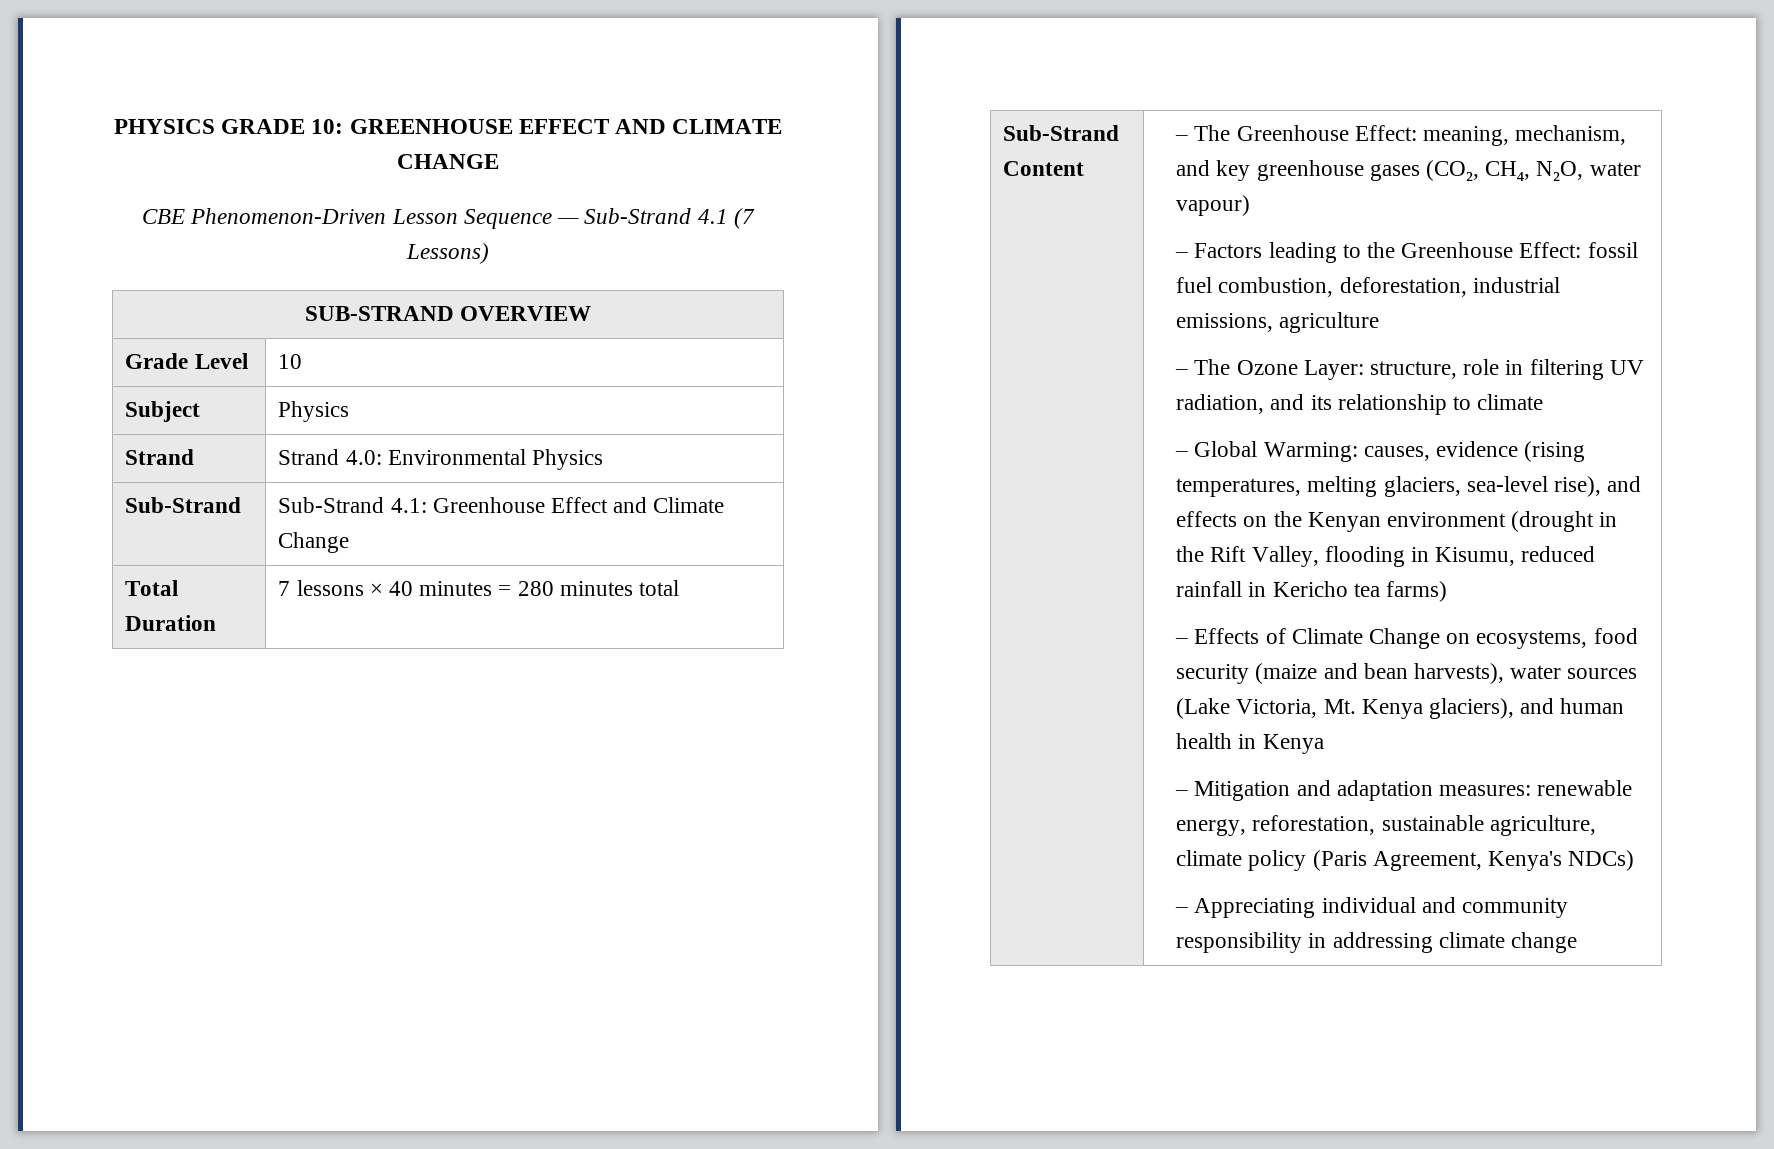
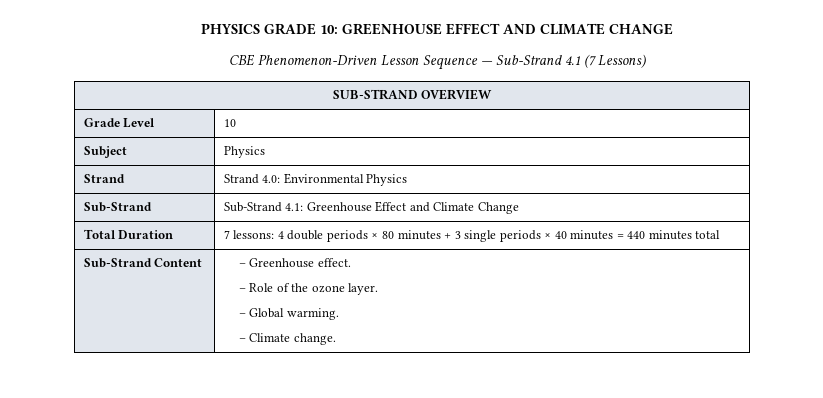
- Total Duration | 7 lessons × 40 minutes = 280 minutes total
+ Total Duration | 7 lessons: 4 double periods × 80 minutes + 3 single periods × 40 minutes = 440 minutes total
- – The Greenhouse Effect: meaning, mechanism, and key greenhouse gases (CO₂, CH₄, N₂O, water vapour)
- – Factors leading to the Greenhouse Effect: fossil fuel combustion, deforestation, industrial emissions, agriculture
- – The Ozone Layer: structure, role in filtering UV radiation, and its relationship to climate
- – Global Warming: causes, evidence (rising temperatures, melting glaciers, sea-level rise), and effects on the Kenyan environment (drought in the Rift Valley, flooding in Kisumu, reduced rainfall in Kericho tea farms)
- – Effects of Climate Change on ecosystems, food security (maize and bean harvests), water sources (Lake Victoria, Mt. Kenya glaciers), and human health in Kenya
- – Mitigation and adaptation measures: renewable energy, reforestation, sustainable agriculture, climate policy (Paris Agreement, Kenya's NDCs)
- – Appreciating individual and community responsibility in addressing climate change
+ – Greenhouse effect.
+ – Role of the ozone layer.
+ – Global warming.
+ – Climate change.

